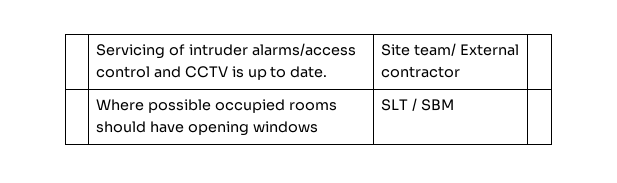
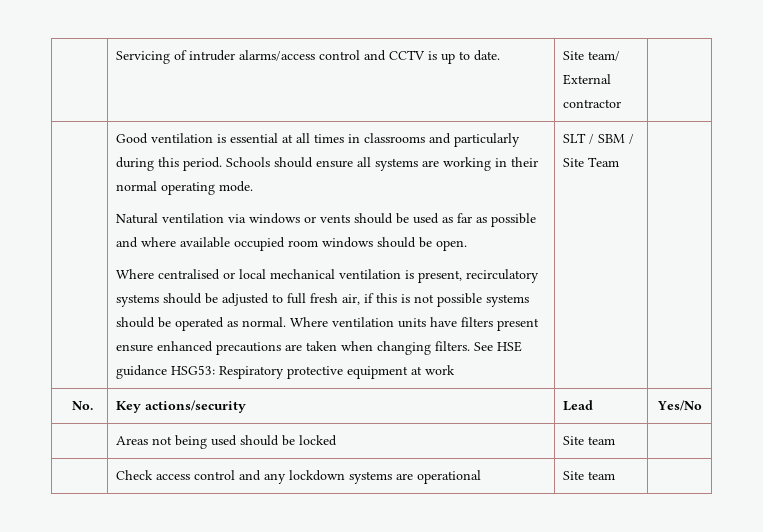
- Where possible occupied rooms should have opening windows | SLT / SBM
+ Good ventilation is essential at all times in classrooms and particularly during this period. Schools should ensure all systems are working in their normal operating mode.
+ Natural ventilation via windows or vents should be used as far as possible and where available occupied room windows should be open.
+ Where centralised or local mechanical ventilation is present, recirculatory systems should be adjusted to full fresh air, if this is not possible systems should be operated as normal. Where ventilation units have filters present ensure enhanced precautions are taken when changing filters. See HSE guidance HSG53: Respiratory protective equipment at work | SLT / SBM / Site Team |
+ No. | Key actions/security | Lead | Yes/No
+ | Areas not being used should be locked | Site team |
+ | Check access control and any lockdown systems are operational | Site team |

